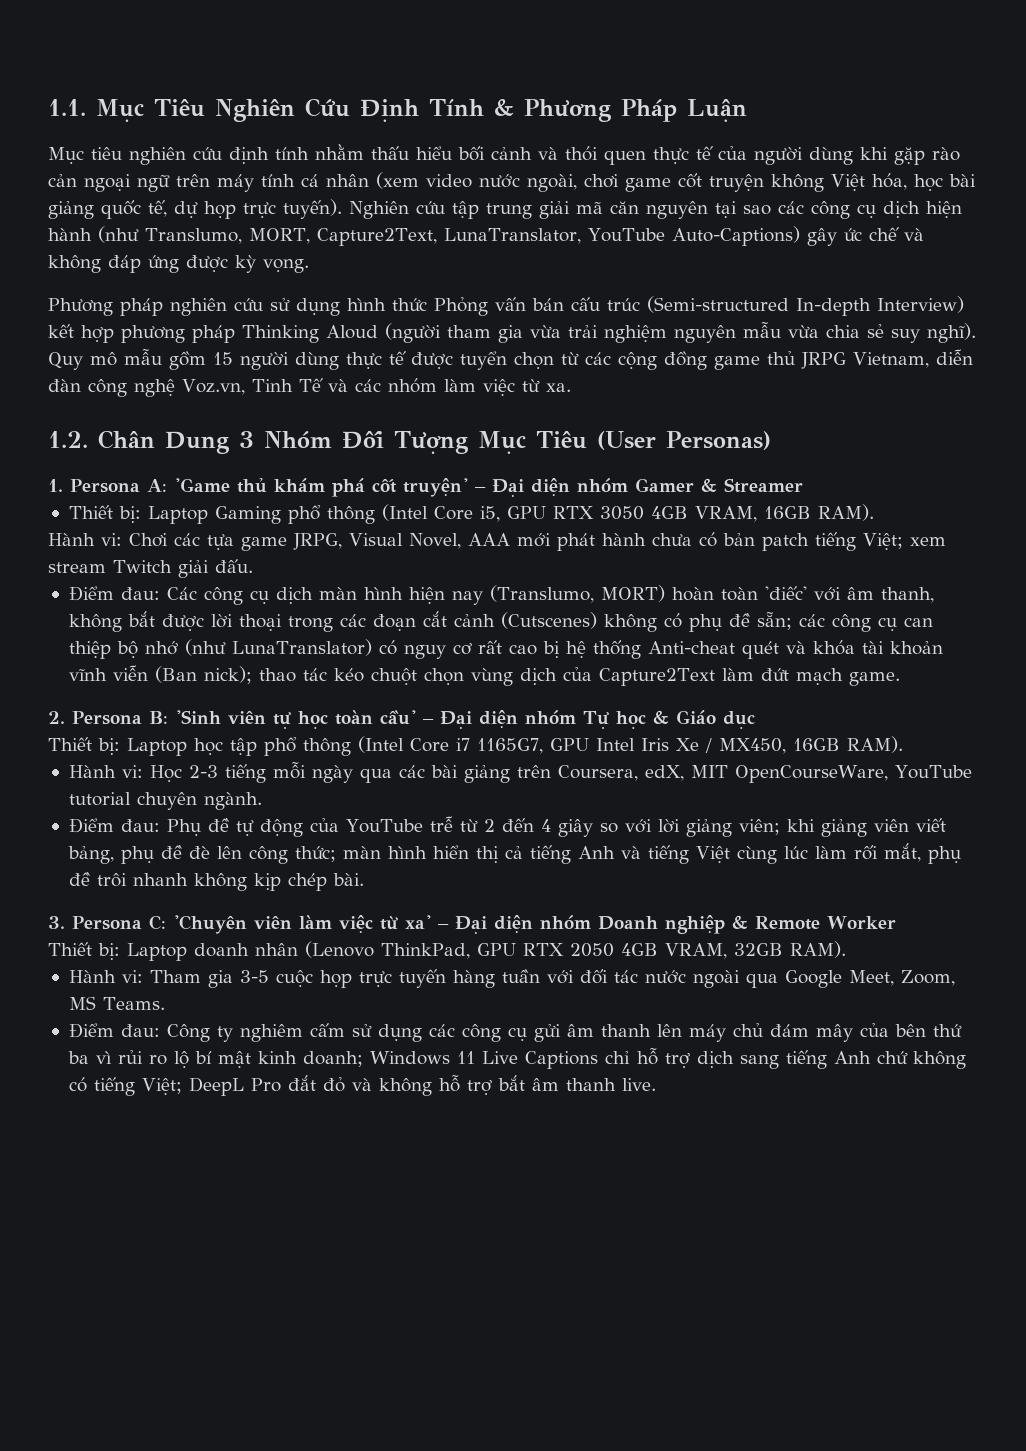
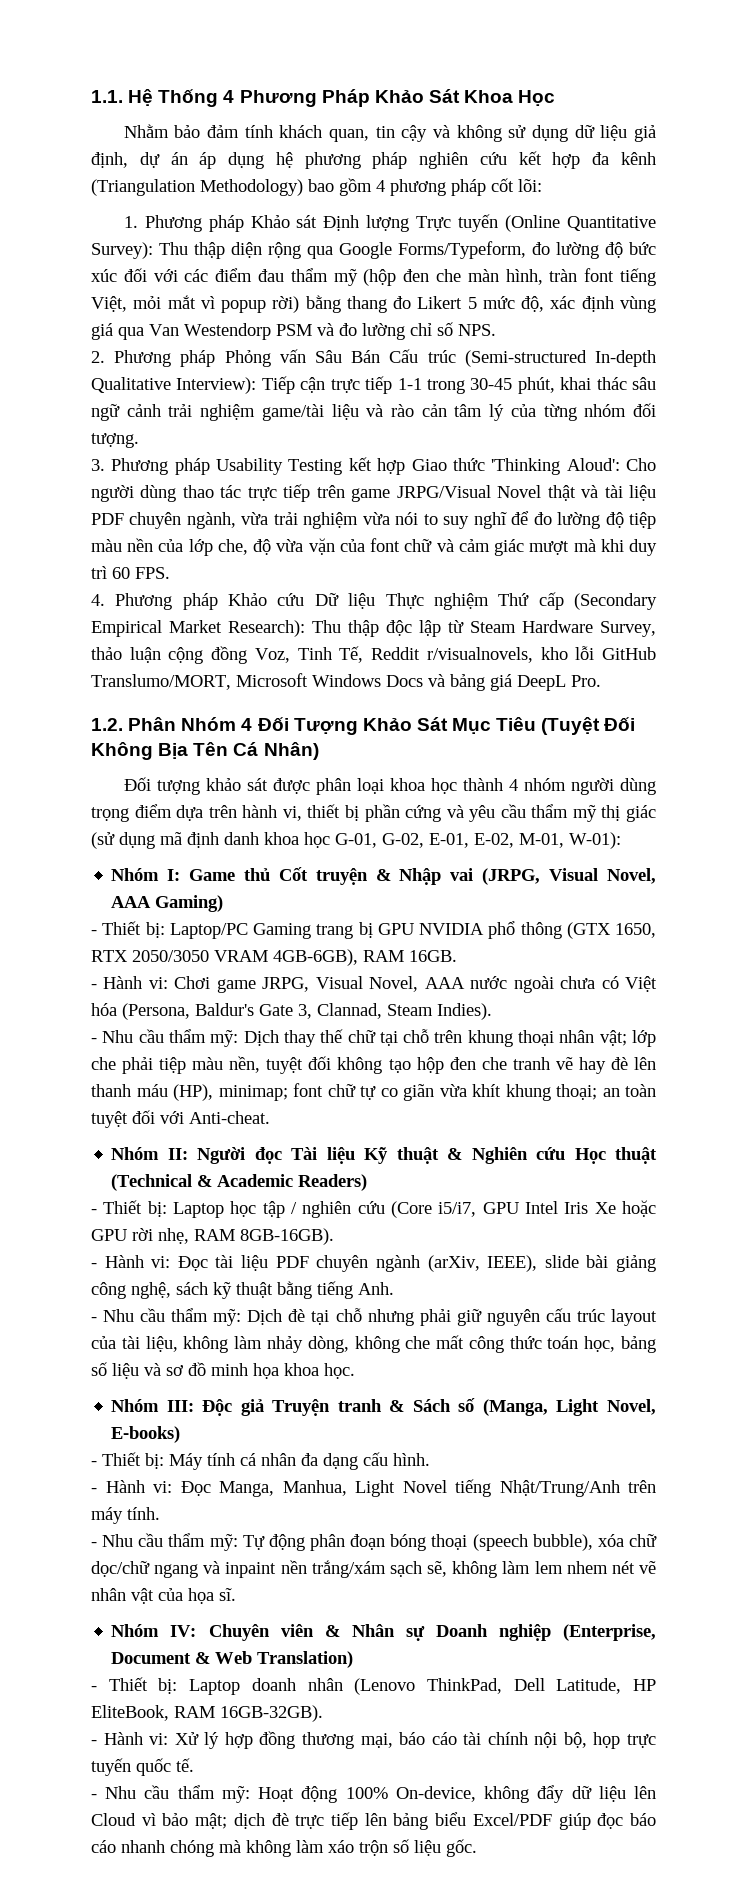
- 1.1. Mục Tiêu Nghiên Cứu Định Tính & Phương Pháp Luận
- Mục tiêu nghiên cứu định tính nhằm thấu hiểu bối cảnh và thói quen thực tế của người dùng khi gặp rào cản ngoại ngữ trên máy tính cá nhân (xem video nước ngoài, chơi game cốt truyện không Việt hóa, học bài giảng quốc tế, dự họp trực tuyến). Nghiên cứu tập trung giải mã căn nguyên tại sao các công cụ dịch hiện hành (như Translumo, MORT, Capture2Text, LunaTranslator, YouTube Auto-Captions) gây ức chế và không đáp ứng được kỳ vọng.
- Phương pháp nghiên cứu sử dụng hình thức Phỏng vấn bán cấu trúc (Semi-structured In-depth Interview) kết hợp phương pháp Thinking Aloud (người tham gia vừa trải nghiệm nguyên mẫu vừa chia sẻ suy nghĩ). Quy mô mẫu gồm 15 người dùng thực tế được tuyển chọn từ các cộng đồng game thủ JRPG Vietnam, diễn đàn công nghệ Voz.vn, Tinh Tế và các nhóm làm việc từ xa.
- 1.2. Chân Dung 3 Nhóm Đối Tượng Mục Tiêu (User Personas)
- 1. Persona A: 'Game thủ khám phá cốt truyện' – Đại diện nhóm Gamer & Streamer
- Thiết bị: Laptop Gaming phổ thông (Intel Core i5, GPU RTX 3050 4GB VRAM, 16GB RAM).
- Hành vi: Chơi các tựa game JRPG, Visual Novel, AAA mới phát hành chưa có bản patch tiếng Việt; xem stream Twitch giải đấu.
- Điểm đau: Các công cụ dịch màn hình hiện nay (Translumo, MORT) hoàn toàn 'điếc' với âm thanh, không bắt được lời thoại trong các đoạn cắt cảnh (Cutscenes) không có phụ đề sẵn; các công cụ can thiệp bộ nhớ (như LunaTranslator) có nguy cơ rất cao bị hệ thống Anti-cheat quét và khóa tài khoản vĩnh viễn (Ban nick); thao tác kéo chuột chọn vùng dịch của Capture2Text làm đứt mạch game.
- 2. Persona B: 'Sinh viên tự học toàn cầu' – Đại diện nhóm Tự học & Giáo dục
- Thiết bị: Laptop học tập phổ thông (Intel Core i7 1165G7, GPU Intel Iris Xe / MX450, 16GB RAM).
- Hành vi: Học 2-3 tiếng mỗi ngày qua các bài giảng trên Coursera, edX, MIT OpenCourseWare, YouTube tutorial chuyên ngành.
- Điểm đau: Phụ đề tự động của YouTube trễ từ 2 đến 4 giây so với lời giảng viên; khi giảng viên viết bảng, phụ đề đè lên công thức; màn hình hiển thị cả tiếng Anh và tiếng Việt cùng lúc làm rối mắt, phụ đề trôi nhanh không kịp chép bài.
- 3. Persona C: 'Chuyên viên làm việc từ xa' – Đại diện nhóm Doanh nghiệp & Remote Worker
- Thiết bị: Laptop doanh nhân (Lenovo ThinkPad, GPU RTX 2050 4GB VRAM, 32GB RAM).
- Hành vi: Tham gia 3-5 cuộc họp trực tuyến hàng tuần với đối tác nước ngoài qua Google Meet, Zoom, MS Teams.
- Điểm đau: Công ty nghiêm cấm sử dụng các công cụ gửi âm thanh lên máy chủ đám mây của bên thứ ba vì rủi ro lộ bí mật kinh doanh; Windows 11 Live Captions chỉ hỗ trợ dịch sang tiếng Anh chứ không có tiếng Việt; DeepL Pro đắt đỏ và không hỗ trợ bắt âm thanh live.
+ 1.1. Hệ Thống 4 Phương Pháp Khảo Sát Khoa Học
+ Nhằm bảo đảm tính khách quan, tin cậy và không sử dụng dữ liệu giả định, dự án áp dụng hệ phương pháp nghiên cứu kết hợp đa kênh (Triangulation Methodology) bao gồm 4 phương pháp cốt lõi:
+ 1. Phương pháp Khảo sát Định lượng Trực tuyến (Online Quantitative Survey): Thu thập diện rộng qua Google Forms/Typeform, đo lường độ bức xúc đối với các điểm đau thẩm mỹ (hộp đen che màn hình, tràn font tiếng Việt, mỏi mắt vì popup rời) bằng thang đo Likert 5 mức độ, xác định vùng giá qua Van Westendorp PSM và đo lường chỉ số NPS.
+ 2. Phương pháp Phỏng vấn Sâu Bán Cấu trúc (Semi-structured In-depth Qualitative Interview): Tiếp cận trực tiếp 1-1 trong 30-45 phút, khai thác sâu ngữ cảnh trải nghiệm game/tài liệu và rào cản tâm lý của từng nhóm đối tượng.
+ 3. Phương pháp Usability Testing kết hợp Giao thức 'Thinking Aloud': Cho người dùng thao tác trực tiếp trên game JRPG/Visual Novel thật và tài liệu PDF chuyên ngành, vừa trải nghiệm vừa nói to suy nghĩ để đo lường độ tiệp màu nền của lớp che, độ vừa vặn của font chữ và cảm giác mượt mà khi duy trì 60 FPS.
+ 4. Phương pháp Khảo cứu Dữ liệu Thực nghiệm Thứ cấp (Secondary Empirical Market Research): Thu thập độc lập từ Steam Hardware Survey, thảo luận cộng đồng Voz, Tinh Tế, Reddit r/visualnovels, kho lỗi GitHub Translumo/MORT, Microsoft Windows Docs và bảng giá DeepL Pro.
+ 1.2. Phân Nhóm 4 Đối Tượng Khảo Sát Mục Tiêu (Tuyệt Đối Không Bịa Tên Cá Nhân)
+ Đối tượng khảo sát được phân loại khoa học thành 4 nhóm người dùng trọng điểm dựa trên hành vi, thiết bị phần cứng và yêu cầu thẩm mỹ thị giác (sử dụng mã định danh khoa học G-01, G-02, E-01, E-02, M-01, W-01):
+ Nhóm I: Game thủ Cốt truyện & Nhập vai (JRPG, Visual Novel, AAA Gaming)
+ - Thiết bị: Laptop/PC Gaming trang bị GPU NVIDIA phổ thông (GTX 1650, RTX 2050/3050 VRAM 4GB-6GB), RAM 16GB.
+ - Hành vi: Chơi game JRPG, Visual Novel, AAA nước ngoài chưa có Việt hóa (Persona, Baldur's Gate 3, Clannad, Steam Indies).
+ - Nhu cầu thẩm mỹ: Dịch thay thế chữ tại chỗ trên khung thoại nhân vật; lớp che phải tiệp màu nền, tuyệt đối không tạo hộp đen che tranh vẽ hay đè lên thanh máu (HP), minimap; font chữ tự co giãn vừa khít khung thoại; an toàn tuyệt đối với Anti-cheat.
+ Nhóm II: Người đọc Tài liệu Kỹ thuật & Nghiên cứu Học thuật (Technical & Academic Readers)
+ - Thiết bị: Laptop học tập / nghiên cứu (Core i5/i7, GPU Intel Iris Xe hoặc GPU rời nhẹ, RAM 8GB-16GB).
+ - Hành vi: Đọc tài liệu PDF chuyên ngành (arXiv, IEEE), slide bài giảng công nghệ, sách kỹ thuật bằng tiếng Anh.
+ - Nhu cầu thẩm mỹ: Dịch đè tại chỗ nhưng phải giữ nguyên cấu trúc layout của tài liệu, không làm nhảy dòng, không che mất công thức toán học, bảng số liệu và sơ đồ minh họa khoa học.
+ Nhóm III: Độc giả Truyện tranh & Sách số (Manga, Light Novel, E-books)
+ - Thiết bị: Máy tính cá nhân đa dạng cấu hình.
+ - Hành vi: Đọc Manga, Manhua, Light Novel tiếng Nhật/Trung/Anh trên máy tính.
+ - Nhu cầu thẩm mỹ: Tự động phân đoạn bóng thoại (speech bubble), xóa chữ dọc/chữ ngang và inpaint nền trắng/xám sạch sẽ, không làm lem nhem nét vẽ nhân vật của họa sĩ.
+ Nhóm IV: Chuyên viên & Nhân sự Doanh nghiệp (Enterprise, Document & Web Translation)
+ - Thiết bị: Laptop doanh nhân (Lenovo ThinkPad, Dell Latitude, HP EliteBook, RAM 16GB-32GB).
+ - Hành vi: Xử lý hợp đồng thương mại, báo cáo tài chính nội bộ, họp trực tuyến quốc tế.
+ - Nhu cầu thẩm mỹ: Hoạt động 100% On-device, không đẩy dữ liệu lên Cloud vì bảo mật; dịch đè trực tiếp lên bảng biểu Excel/PDF giúp đọc báo cáo nhanh chóng mà không làm xáo trộn số liệu gốc.

